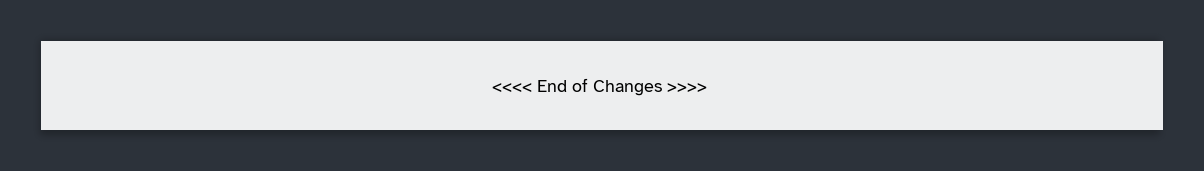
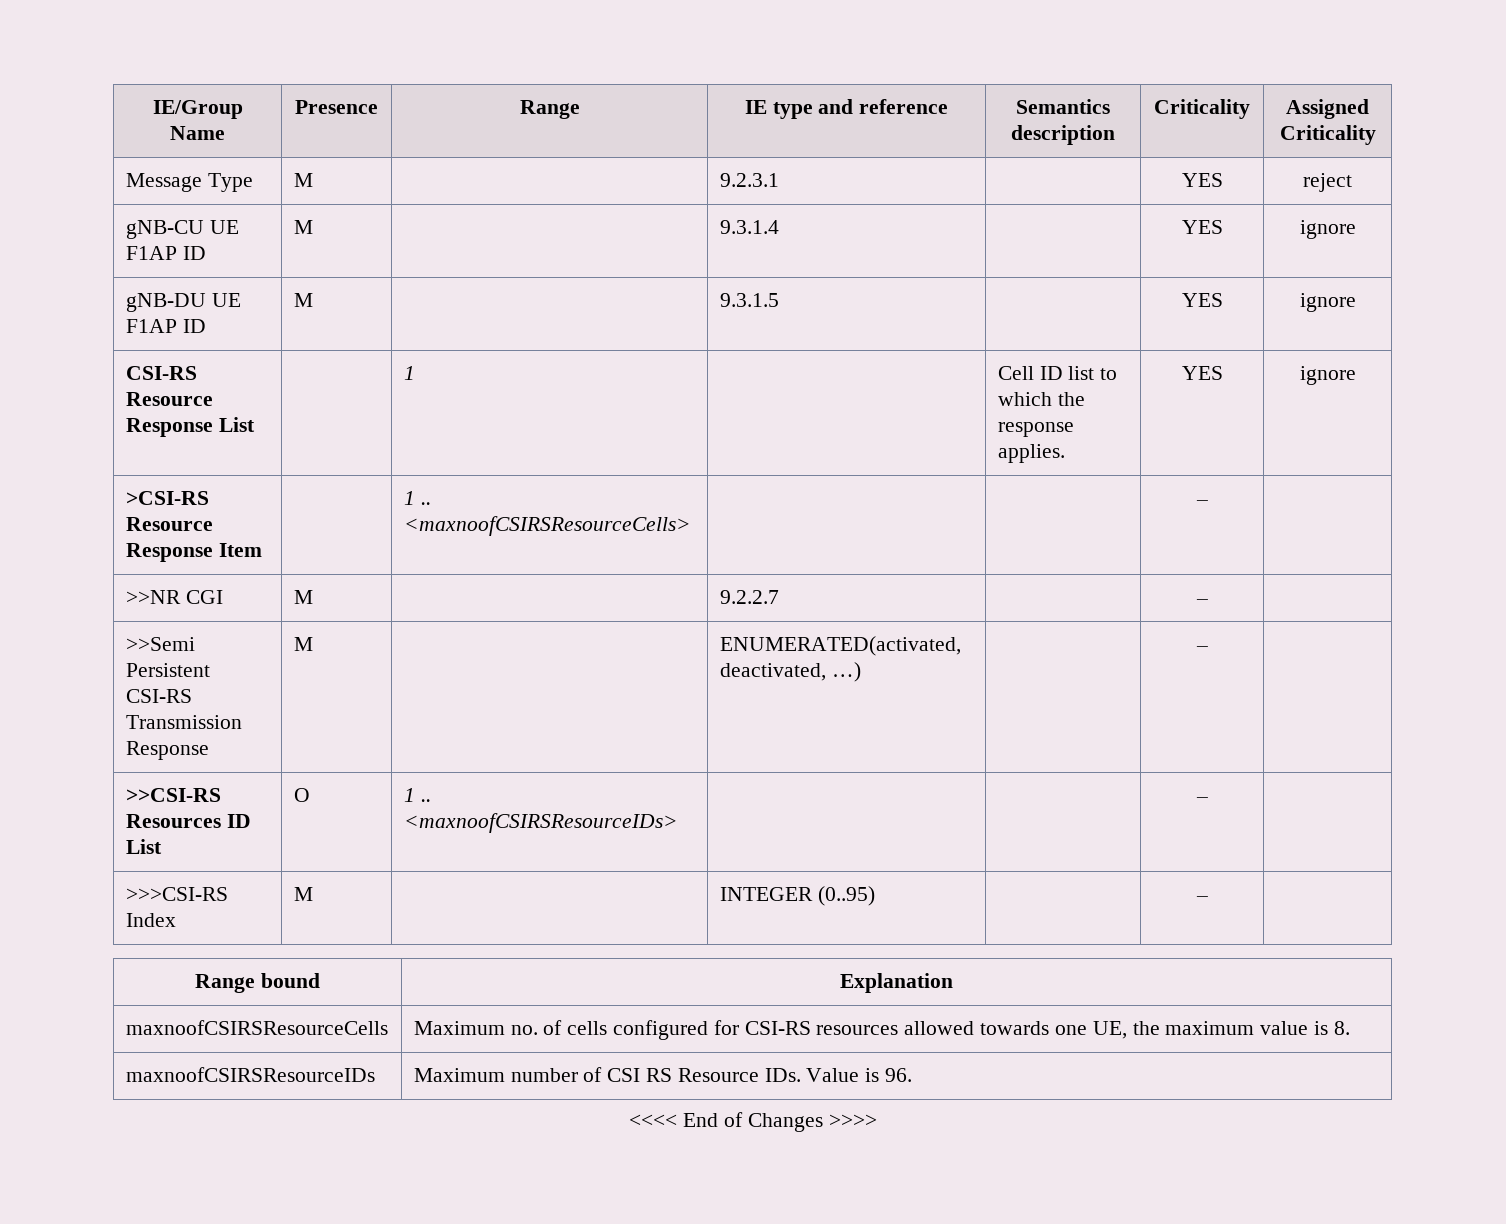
+ IE/Group Name | Presence | Range | IE type and reference | Semantics description | Criticality | Assigned Criticality
+ Message Type | M | | 9.2.3.1 | | YES | reject
+ gNB-CU UE F1AP ID | M | | 9.3.1.4 | | YES | ignore
+ gNB-DU UE F1AP ID | M | | 9.3.1.5 | | YES | ignore
+ CSI-RS Resource Response List | | 1 | | Cell ID list to which the response applies. | YES | ignore
+ >CSI-RS Resource Response Item | | 1 .. <maxnoofCSIRSResourceCells> | | | – |
+ >>NR CGI | M | | 9.2.2.7 | | – |
+ >>Semi Persistent CSI-RS Transmission Response | M | | ENUMERATED(activated, deactivated, …) | | – |
+ >>CSI-RS Resources ID List | O | 1 .. <maxnoofCSIRSResourceIDs> | | | – |
+ >>>CSI-RS Index | M | | INTEGER (0..95) | | – |
+ Range bound | Explanation
+ maxnoofCSIRSResourceCells | Maximum no. of cells configured for CSI-RS resources allowed towards one UE, the maximum value is 8.
+ maxnoofCSIRSResourceIDs | Maximum number of CSI RS Resource IDs. Value is 96.

